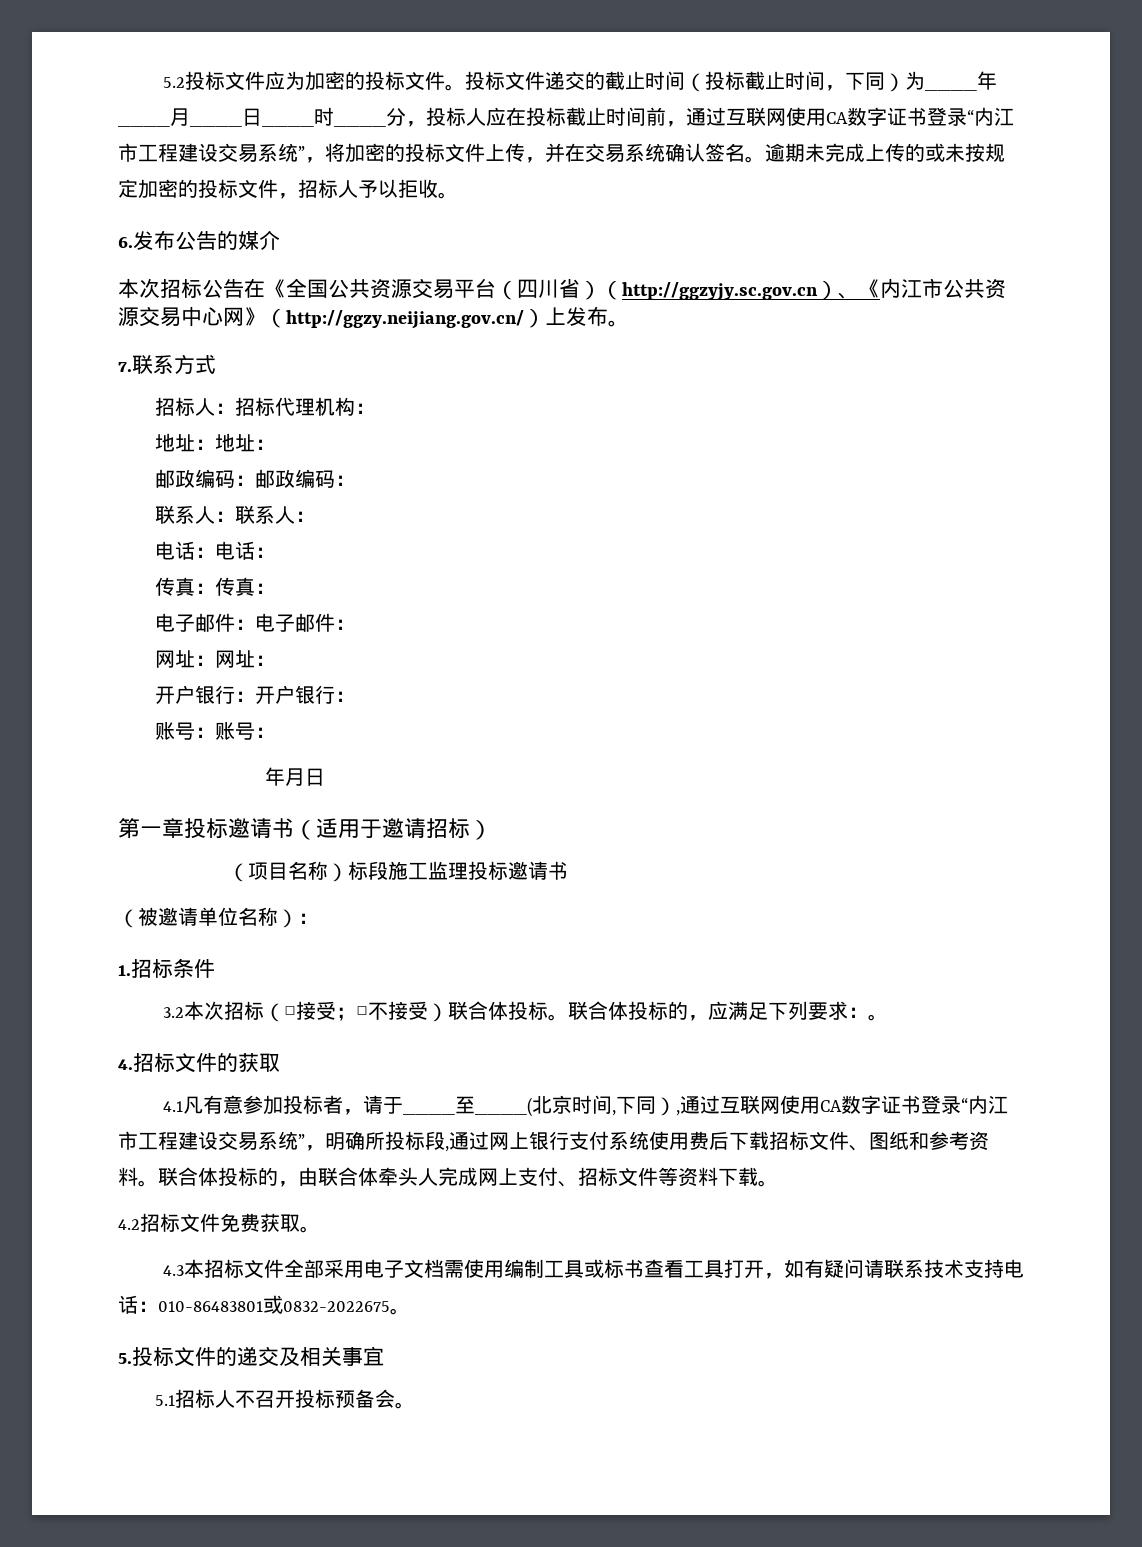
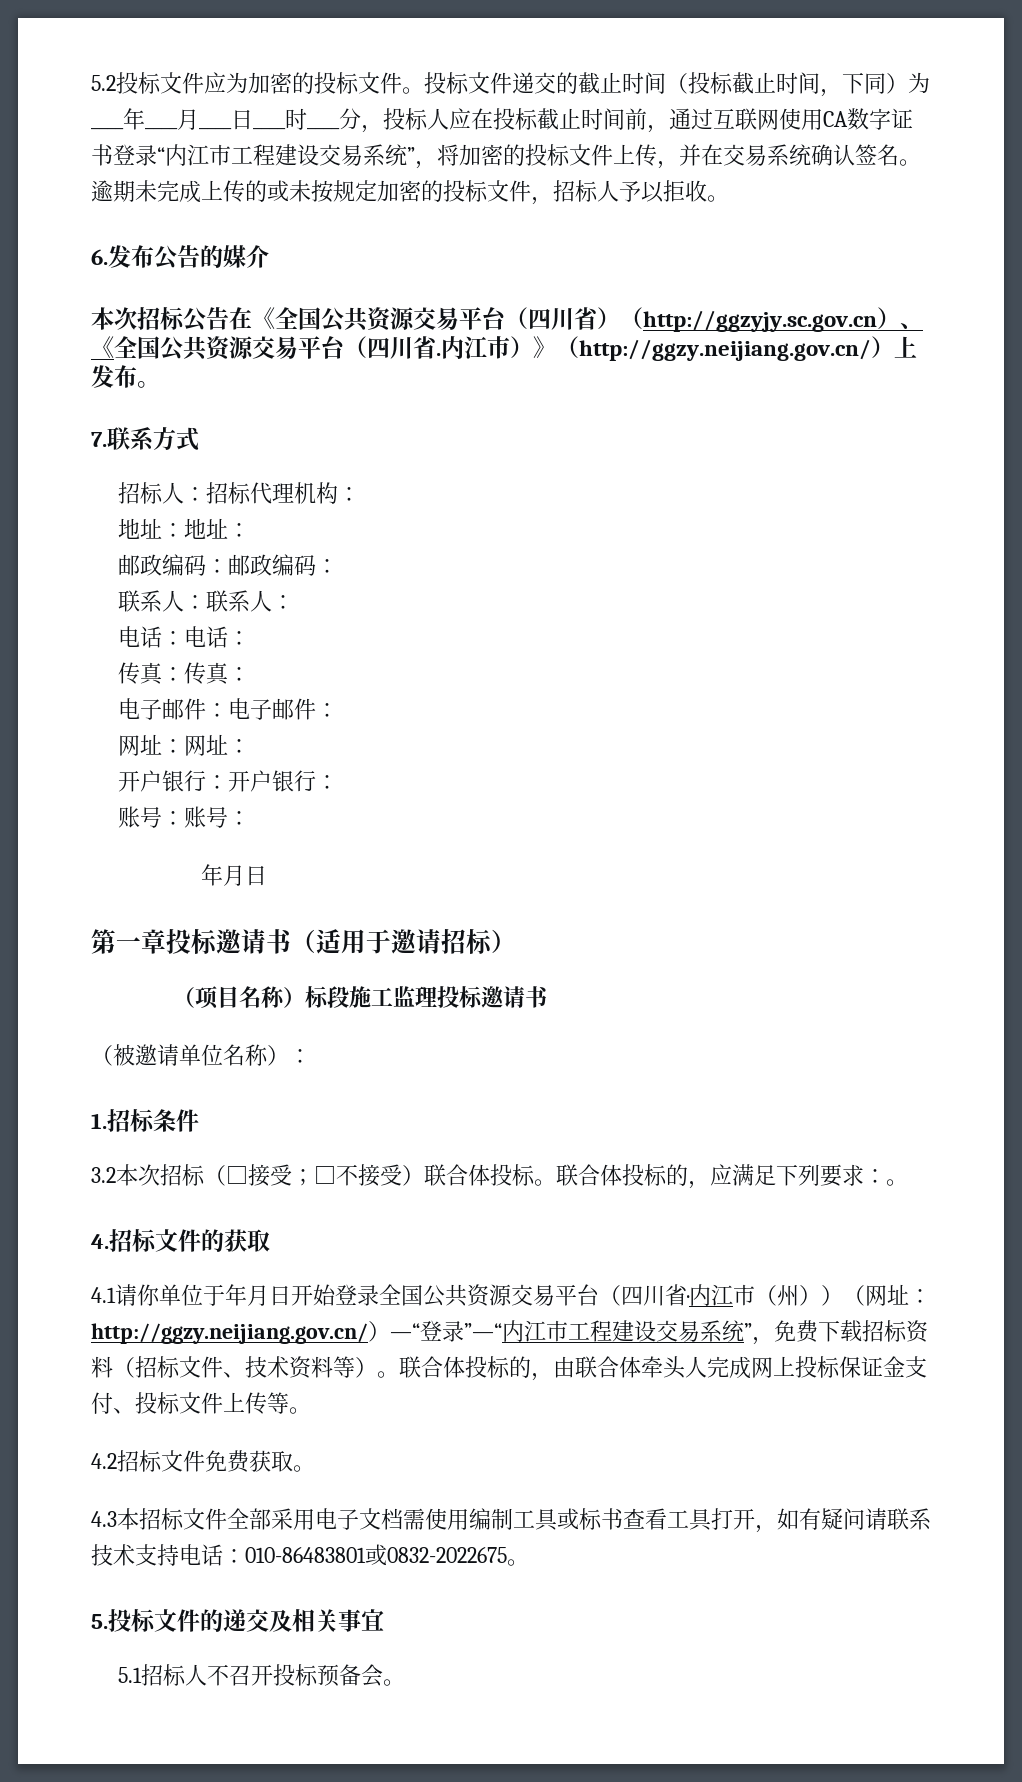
- 本次招标公告在《全国公共资源交易平台（四川省）（http://ggzyjy.sc.gov.cn）、《内江市公共资源交易中心网》（http://ggzy.neijiang.gov.cn/）上发布。
+ 本次招标公告在《全国公共资源交易平台（四川省）（http://ggzyjy.sc.gov.cn）、《全国公共资源交易平台（四川省.内江市）》（http://ggzy.neijiang.gov.cn/）上发布。
- 4.1凡有意参加投标者，请于____至____(北京时间,下同）,通过互联网使用CA数字证书登录“内江市工程建设交易系统”，明确所投标段,通过网上银行支付系统使用费后下载招标文件、图纸和参考资料。
+ 4.1请你单位于年月日开始登录全国公共资源交易平台（四川省·内江市（州））（网址：http://ggzy.neijiang.gov.cn/）—“登录”—“内江市工程建设交易系统”，免费下载招标资料（招标文件、技术资料等）。
- 联合体投标的，由联合体牵头人完成网上支付、招标文件等资料下载。
+ 联合体投标的，由联合体牵头人完成网上投标保证金支付、投标文件上传等。

